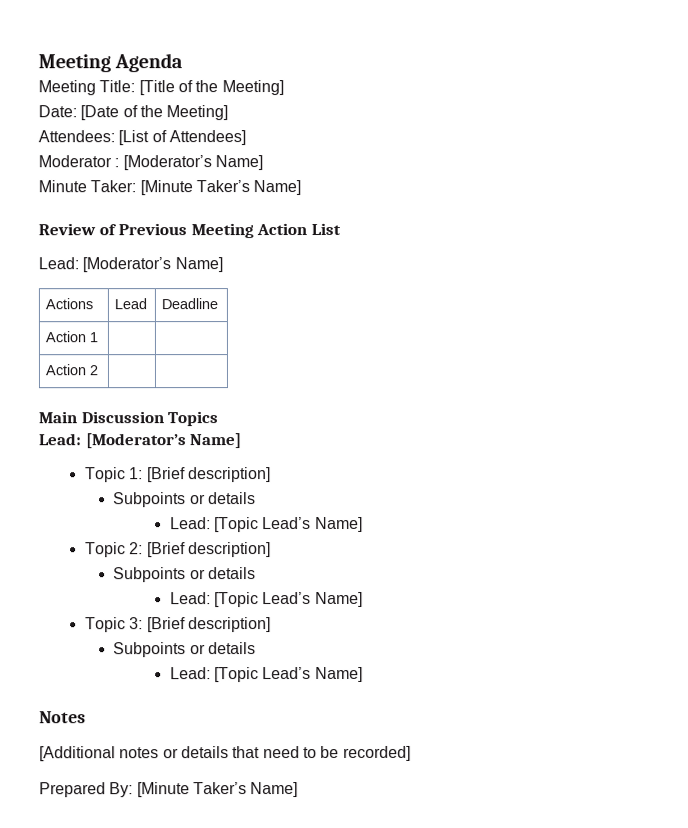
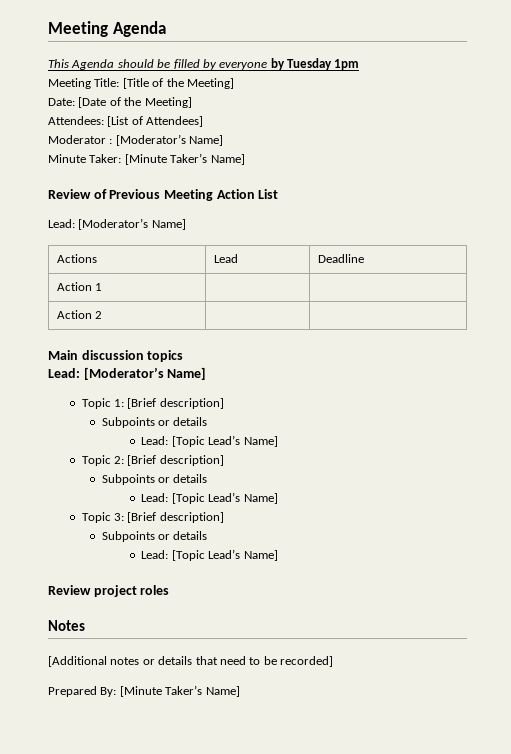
+ This Agenda should be filled by everyone by Tuesday 1pm
- Main Discussion Topics
+ Main discussion topics
+ Review project roles

